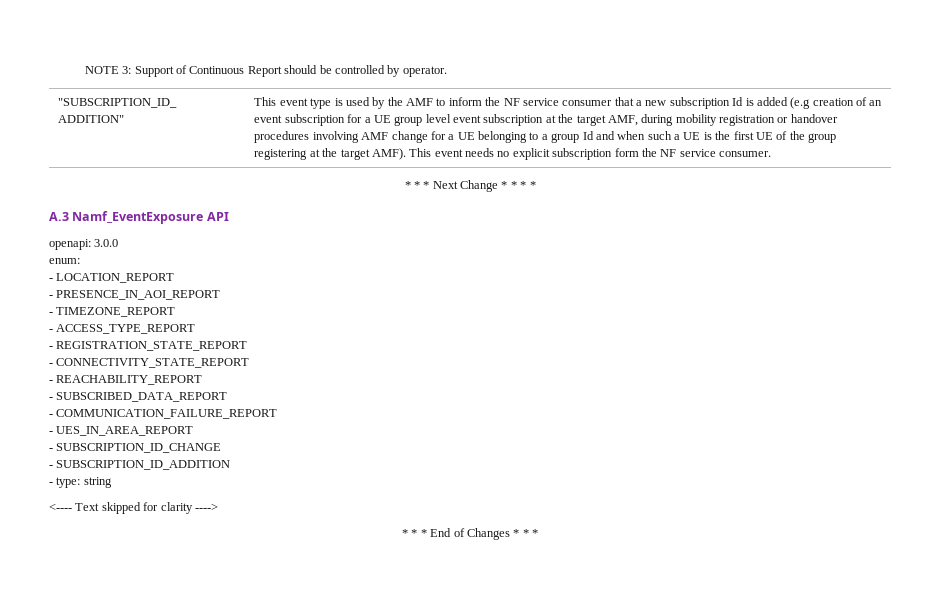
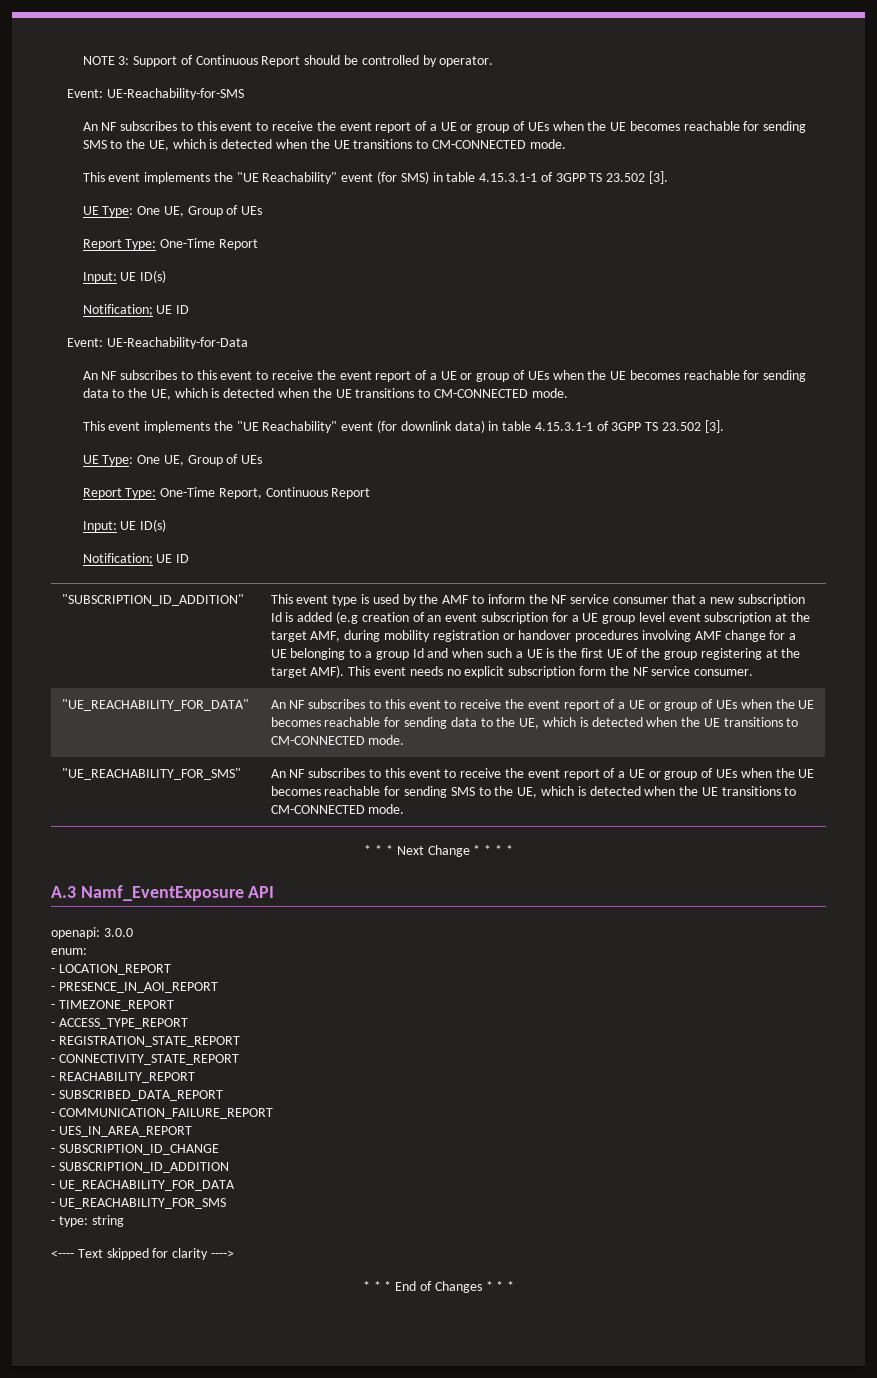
+ Event: UE-Reachability-for-SMS
+ An NF subscribes to this event to receive the event report of a UE or group of UEs when the UE becomes reachable for sending SMS to the UE, which is detected when the UE transitions to CM-CONNECTED mode.
+ This event implements the "UE Reachability" event (for SMS) in table 4.15.3.1-1 of 3GPP TS 23.502 [3].
+ UE Type: One UE, Group of UEs
+ Report Type: One-Time Report
+ Input: UE ID(s)
+ Notification; UE ID
+ Event: UE-Reachability-for-Data
+ An NF subscribes to this event to receive the event report of a UE or group of UEs when the UE becomes reachable for sending data to the UE, which is detected when the UE transitions to CM-CONNECTED mode.
+ This event implements the "UE Reachability" event (for downlink data) in table 4.15.3.1-1 of 3GPP TS 23.502 [3].
+ UE Type: One UE, Group of UEs
+ Report Type: One-Time Report, Continuous Report
+ Input: UE ID(s)
+ Notification; UE ID
+ "UE_REACHABILITY_FOR_DATA" | An NF subscribes to this event to receive the event report of a UE or group of UEs when the UE becomes reachable for sending data to the UE, which is detected when the UE transitions to CM-CONNECTED mode.
+ "UE_REACHABILITY_FOR_SMS" | An NF subscribes to this event to receive the event report of a UE or group of UEs when the UE becomes reachable for sending SMS to the UE, which is detected when the UE transitions to CM-CONNECTED mode.
+ - UE_REACHABILITY_FOR_DATA
+ - UE_REACHABILITY_FOR_SMS

